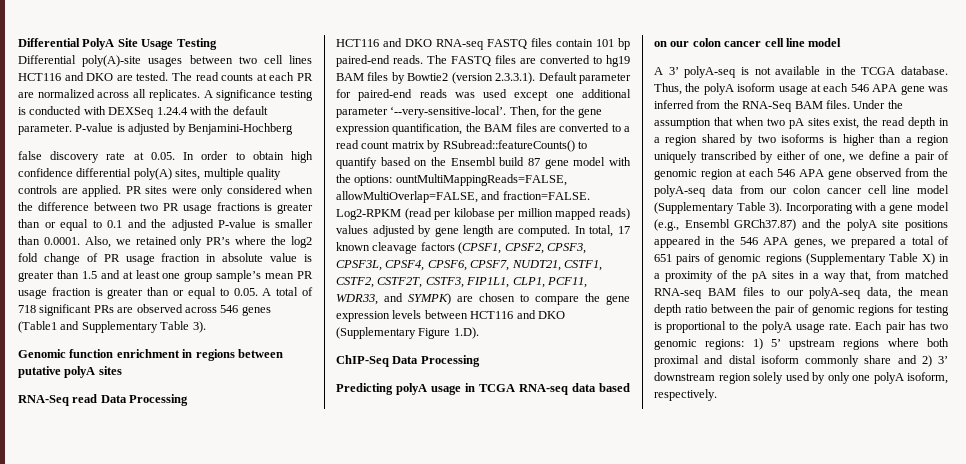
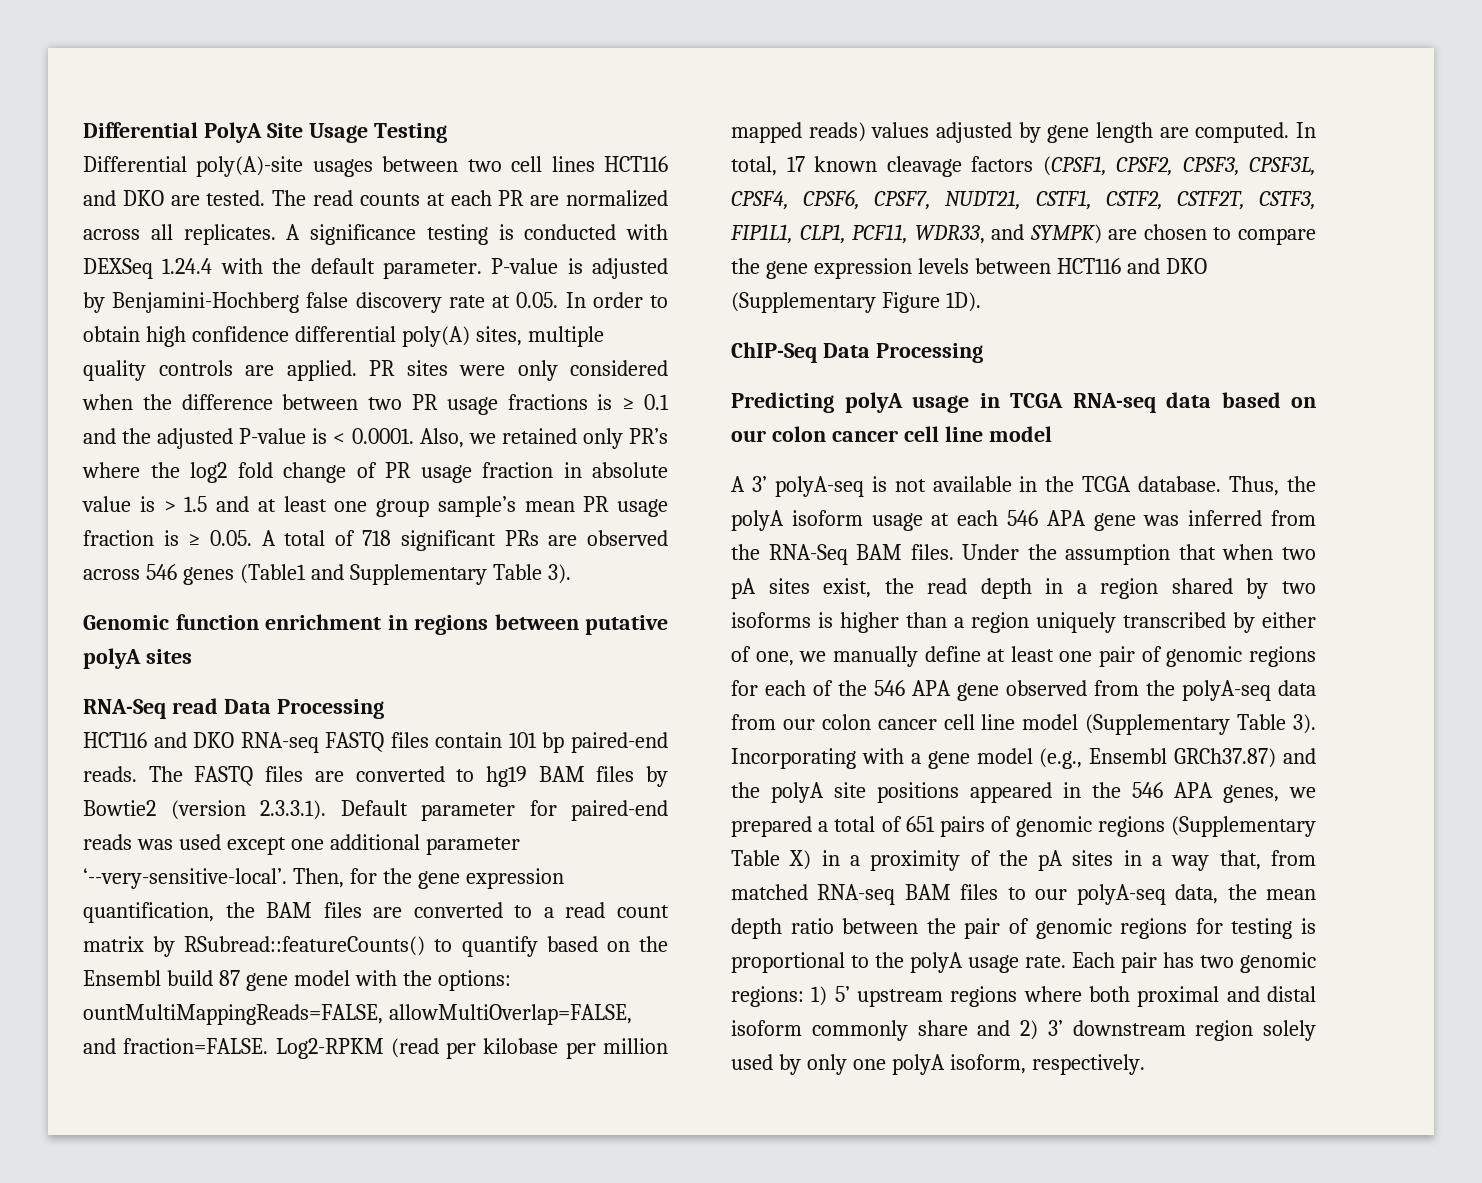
- P-value is adjusted by Benjamini-Hochberg
- false discovery rate at 0.05. In order to obtain high confidence differential poly(A) sites, multiple quality controls are applied.
+ P-value is adjusted by Benjamini-Hochberg false discovery rate at 0.05. In order to obtain high confidence differential poly(A) sites, multiple quality controls are applied.
- PR sites were only considered when the difference between two PR usage fractions is greater than or equal to 0.1 and the adjusted P-value is smaller than 0.0001. Also, we retained only PR’s where the log2 fold change of PR usage fraction in absolute value is greater than 1.5 and at least one group sample’s mean PR usage fraction is greater than or equal to 0.05. A total of 718 significant PRs are observed across 546 genes (Table1 and Supplementary Table 3).
+ PR sites were only considered when the difference between two PR usage fractions is ≥ 0.1 and the adjusted P-value is < 0.0001. Also, we retained only PR’s where the log2 fold change of PR usage fraction in absolute value is > 1.5 and at least one group sample’s mean PR usage fraction is ≥ 0.05. A total of 718 significant PRs are observed across 546 genes (Table1 and Supplementary Table 3).
- In total, 17 known cleavage factors (CPSF1, CPSF2, CPSF3, CPSF3L, CPSF4, CPSF6, CPSF7, NUDT21, CSTF1, CSTF2, CSTF2T, CSTF3, FIP1L1, CLP1, PCF11, WDR33, and SYMPK) are chosen to compare the gene expression levels between HCT116 and DKO (Supplementary Figure 1.D).
+ In total, 17 known cleavage factors (CPSF1, CPSF2, CPSF3, CPSF3L, CPSF4, CPSF6, CPSF7, NUDT21, CSTF1, CSTF2, CSTF2T, CSTF3, FIP1L1, CLP1, PCF11, WDR33, and SYMPK) are chosen to compare the gene expression levels between HCT116 and DKO (Supplementary Figure 1D).
- Under the assumption that when two pA sites exist, the read depth in a region shared by two isoforms is higher than a region uniquely transcribed by either of one, we define a pair of genomic region at each 546 APA gene observed from the polyA-seq data from our colon cancer cell line model (Supplementary Table 3).
+ Under the assumption that when two pA sites exist, the read depth in a region shared by two isoforms is higher than a region uniquely transcribed by either of one, we manually define at least one pair of genomic regions for each of the 546 APA gene observed from the polyA-seq data from our colon cancer cell line model (Supplementary Table 3).

